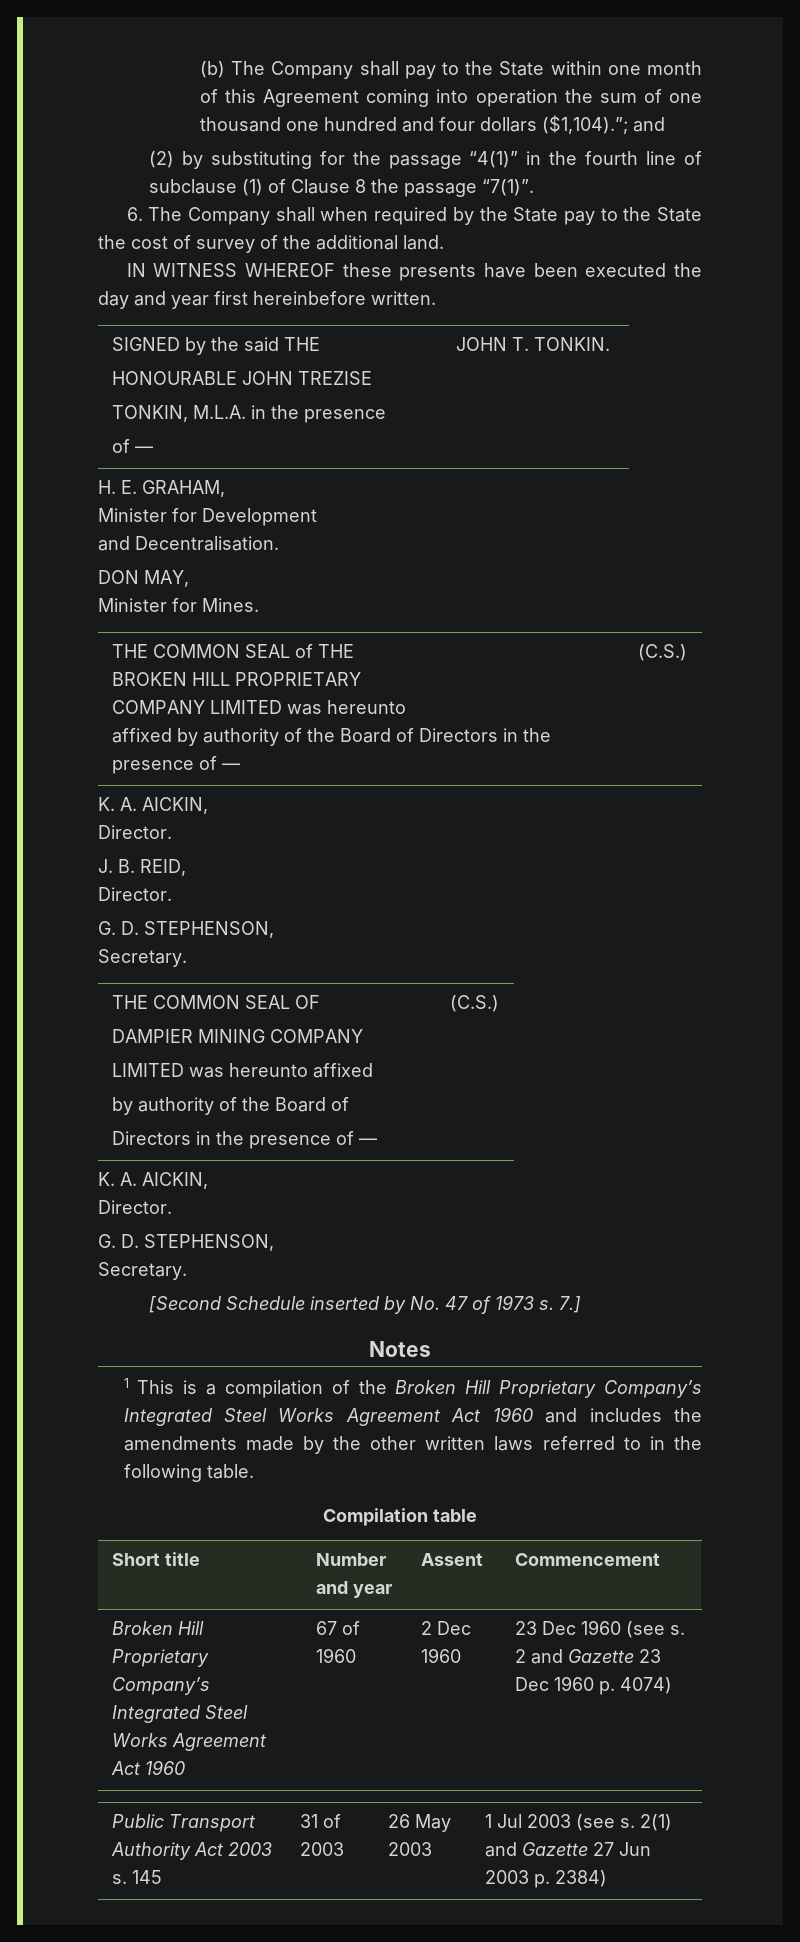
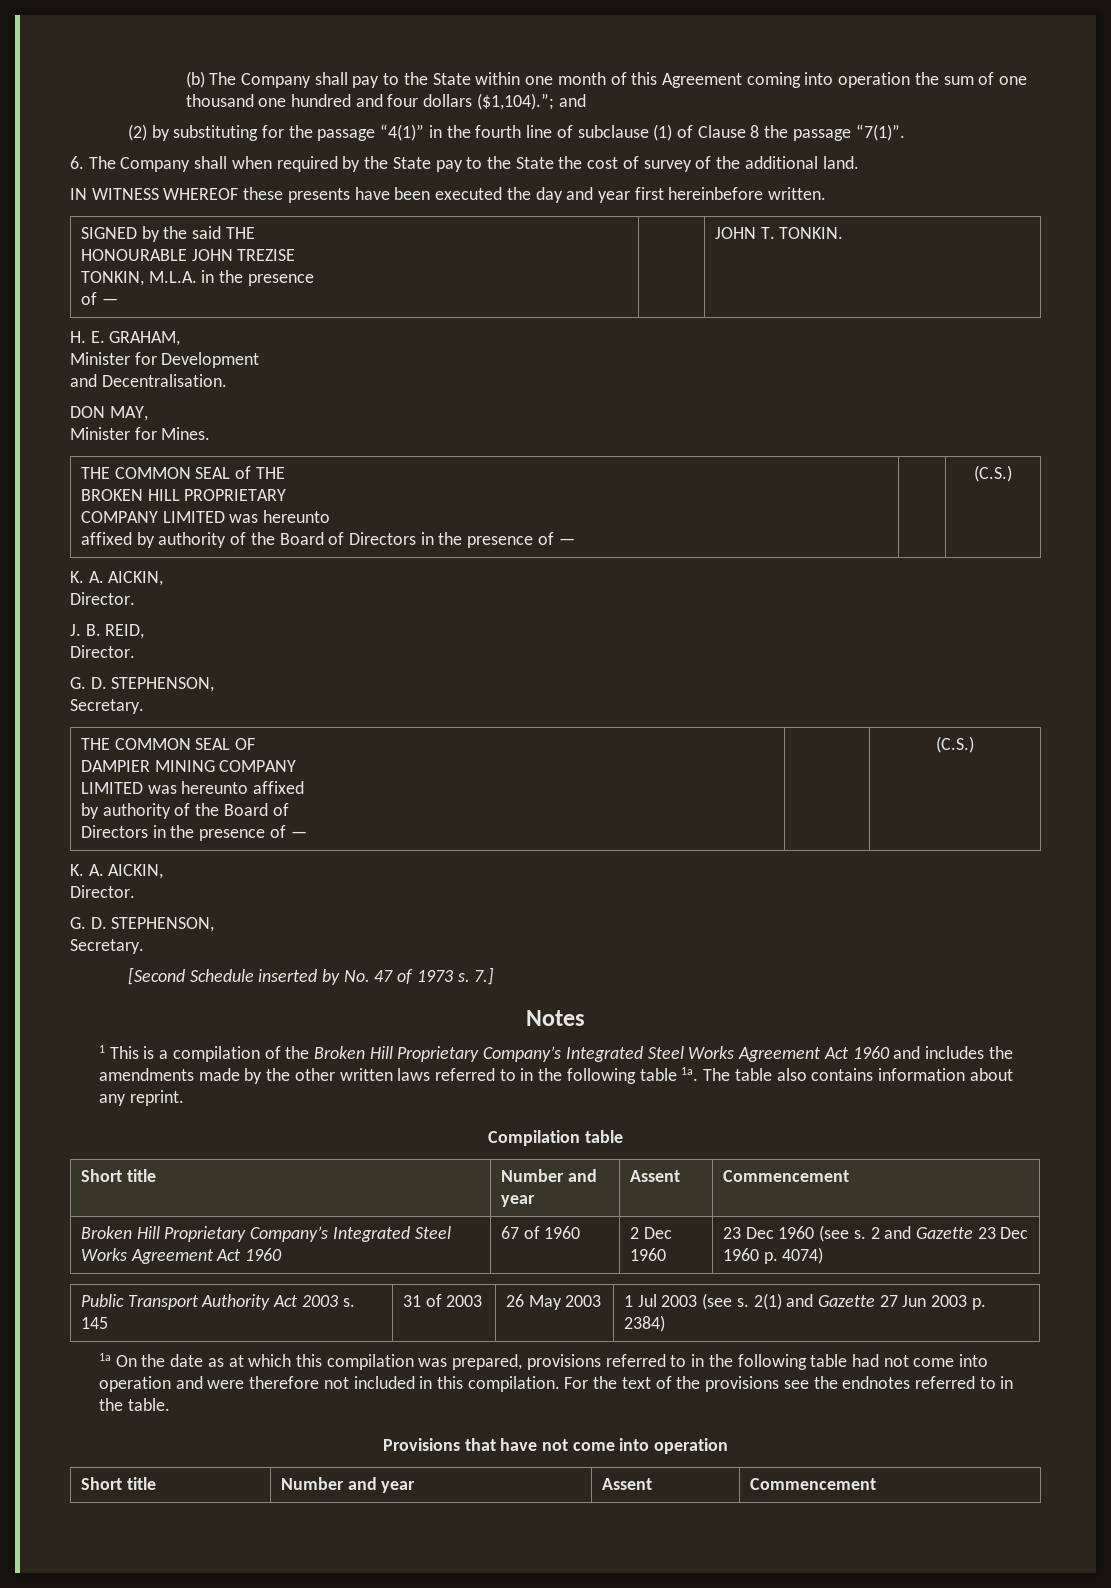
- 1 This is a compilation of the Broken Hill Proprietary Company’s Integrated Steel Works Agreement Act 1960 and includes the amendments made by the other written laws referred to in the following table.
+ 1 This is a compilation of the Broken Hill Proprietary Company’s Integrated Steel Works Agreement Act 1960 and includes the amendments made by the other written laws referred to in the following table 1a. The table also contains information about any reprint.
+ 1a On the date as at which this compilation was prepared, provisions referred to in the following table had not come into operation and were therefore not included in this compilation. For the text of the provisions see the endnotes referred to in the table.
+ Provisions that have not come into operation
+ Short title | Number and year | Assent | Commencement

